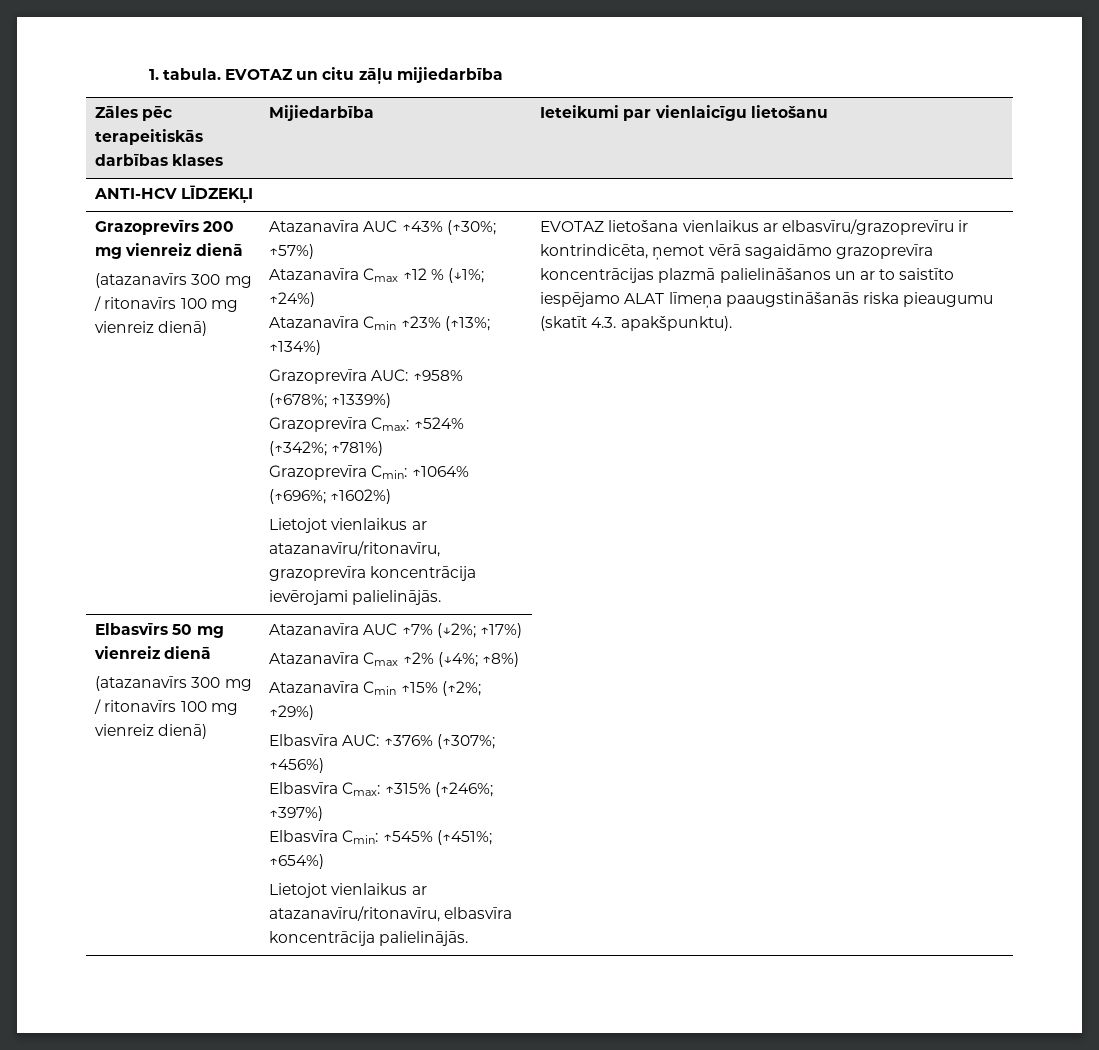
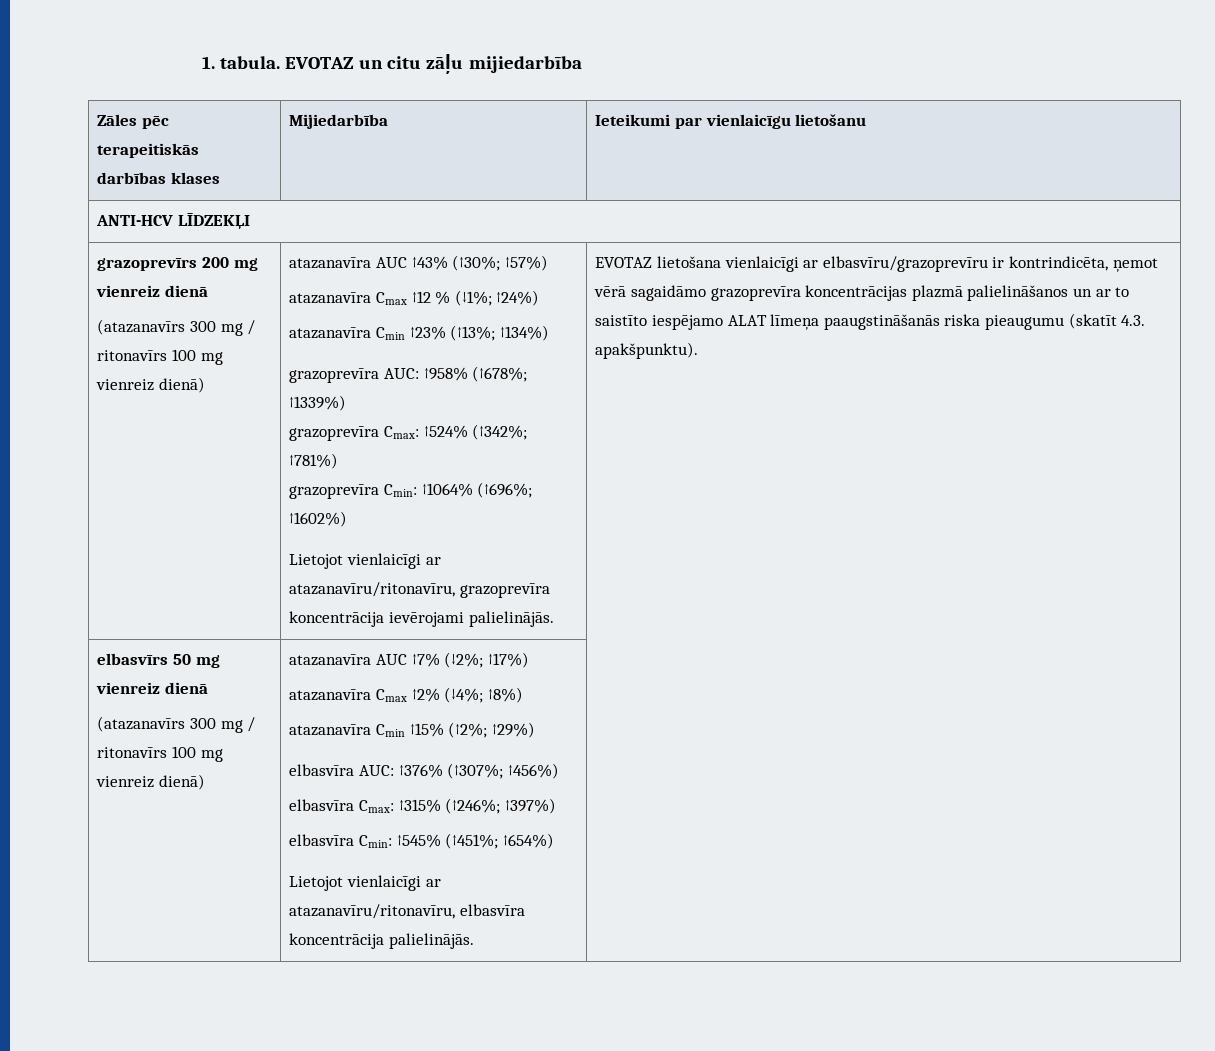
- Grazoprevīrs 200 mg vienreiz dienā
+ grazoprevīrs 200 mg vienreiz dienā
- Atazanavīra AUC ↑43% (↑30%; ↑57%)
+ atazanavīra AUC ↑43% (↑30%; ↑57%)
- Atazanavīra Cmax ↑12 % (↓1%; ↑24%)
+ atazanavīra Cmax ↑12 % (↓1%; ↑24%)
- Atazanavīra Cmin ↑23% (↑13%; ↑134%)
+ atazanavīra Cmin ↑23% (↑13%; ↑134%)
- Grazoprevīra AUC: ↑958% (↑678%; ↑1339%)
+ grazoprevīra AUC: ↑958% (↑678%; ↑1339%)
- Grazoprevīra Cmax: ↑524% (↑342%; ↑781%)
+ grazoprevīra Cmax: ↑524% (↑342%; ↑781%)
- Grazoprevīra Cmin: ↑1064% (↑696%; ↑1602%)
+ grazoprevīra Cmin: ↑1064% (↑696%; ↑1602%)
- Lietojot vienlaikus ar atazanavīru/ritonavīru, grazoprevīra koncentrācija ievērojami palielinājās.
+ Lietojot vienlaicīgi ar atazanavīru/ritonavīru, grazoprevīra koncentrācija ievērojami palielinājās.
- EVOTAZ lietošana vienlaikus ar elbasvīru/grazoprevīru ir kontrindicēta, ņemot vērā sagaidāmo grazoprevīra koncentrācijas plazmā palielināšanos un ar to saistīto iespējamo ALAT līmeņa paaugstināšanās riska pieaugumu (skatīt 4.3. apakšpunktu).
+ EVOTAZ lietošana vienlaicīgi ar elbasvīru/grazoprevīru ir kontrindicēta, ņemot vērā sagaidāmo grazoprevīra koncentrācijas plazmā palielināšanos un ar to saistīto iespējamo ALAT līmeņa paaugstināšanās riska pieaugumu (skatīt 4.3. apakšpunktu).
- Elbasvīrs 50 mg vienreiz dienā
+ elbasvīrs 50 mg vienreiz dienā
- Atazanavīra AUC ↑7% (↓2%; ↑17%)
+ atazanavīra AUC ↑7% (↓2%; ↑17%)
- Atazanavīra Cmax ↑2% (↓4%; ↑8%)
+ atazanavīra Cmax ↑2% (↓4%; ↑8%)
- Atazanavīra Cmin ↑15% (↑2%; ↑29%)
+ atazanavīra Cmin ↑15% (↑2%; ↑29%)
- Elbasvīra AUC: ↑376% (↑307%; ↑456%)
+ elbasvīra AUC: ↑376% (↑307%; ↑456%)
- Elbasvīra Cmax: ↑315% (↑246%; ↑397%)
+ elbasvīra Cmax: ↑315% (↑246%; ↑397%)
- Elbasvīra Cmin: ↑545% (↑451%; ↑654%)
+ elbasvīra Cmin: ↑545% (↑451%; ↑654%)
- Lietojot vienlaikus ar atazanavīru/ritonavīru, elbasvīra koncentrācija palielinājās.
+ Lietojot vienlaicīgi ar atazanavīru/ritonavīru, elbasvīra koncentrācija palielinājās.

